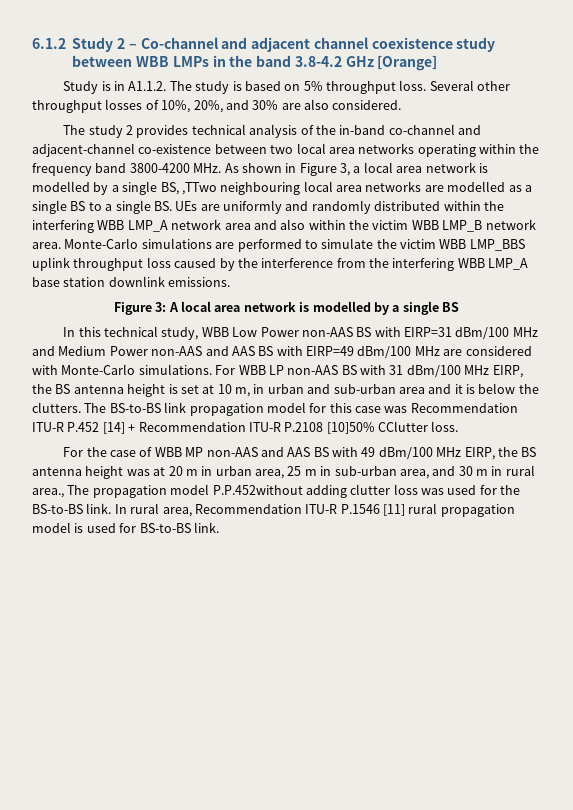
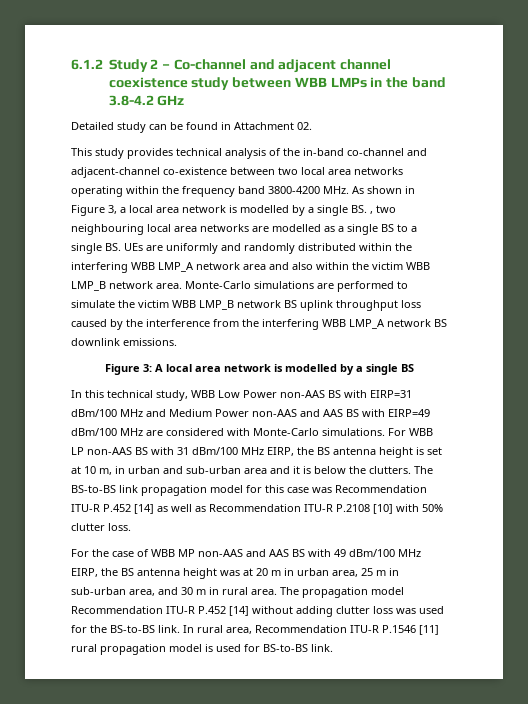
- 6.1.2 Study 2 – Co-channel and adjacent channel coexistence study between WBB LMPs in the band 3.8-4.2 GHz [Orange]
- Study is in A1.1.2. The study is based on 5% throughput loss. Several other throughput losses of 10%, 20%, and 30% are also considered.
- The study 2 provides technical analysis of the in-band co-channel and adjacent-channel co-existence between two local area networks operating within the frequency band 3800-4200 MHz. As shown in Figure 3, a local area network is modelled by a single BS, ,TTwo neighbouring local area networks are modelled as a single BS to a single BS. UEs are uniformly and randomly distributed within the interfering WBB LMP_A network area and also within the victim WBB LMP_B network area.
+ 6.1.2 Study 2 – Co-channel and adjacent channel coexistence study between WBB LMPs in the band 3.8-4.2 GHz
+ Detailed study can be found in Attachment 02.
+ This study provides technical analysis of the in-band co-channel and adjacent-channel co-existence between two local area networks operating within the frequency band 3800-4200 MHz. As shown in Figure 3, a local area network is modelled by a single BS. , two neighbouring local area networks are modelled as a single BS to a single BS. UEs are uniformly and randomly distributed within the interfering WBB LMP_A network area and also within the victim WBB LMP_B network area.
- Monte-Carlo simulations are performed to simulate the victim WBB LMP_BBS uplink throughput loss caused by the interference from the interfering WBB LMP_A base station downlink emissions.
+ Monte-Carlo simulations are performed to simulate the victim WBB LMP_B network BS uplink throughput loss caused by the interference from the interfering WBB LMP_A network BS downlink emissions.
- The BS-to-BS link propagation model for this case was Recommendation ITU-R P.452 [14] + Recommendation ITU-R P.2108 [10]50% CClutter loss.
+ The BS-to-BS link propagation model for this case was Recommendation ITU-R P.452 [14] as well as Recommendation ITU-R P.2108 [10] with 50% clutter loss.
- For the case of WBB MP non-AAS and AAS BS with 49 dBm/100 MHz EIRP, the BS antenna height was at 20 m in urban area, 25 m in sub-urban area, and 30 m in rural area., The propagation model P.P.452without adding clutter loss was used for the BS-to-BS link.
+ For the case of WBB MP non-AAS and AAS BS with 49 dBm/100 MHz EIRP, the BS antenna height was at 20 m in urban area, 25 m in sub-urban area, and 30 m in rural area. The propagation model Recommendation ITU-R P.452 [14] without adding clutter loss was used for the BS-to-BS link.

